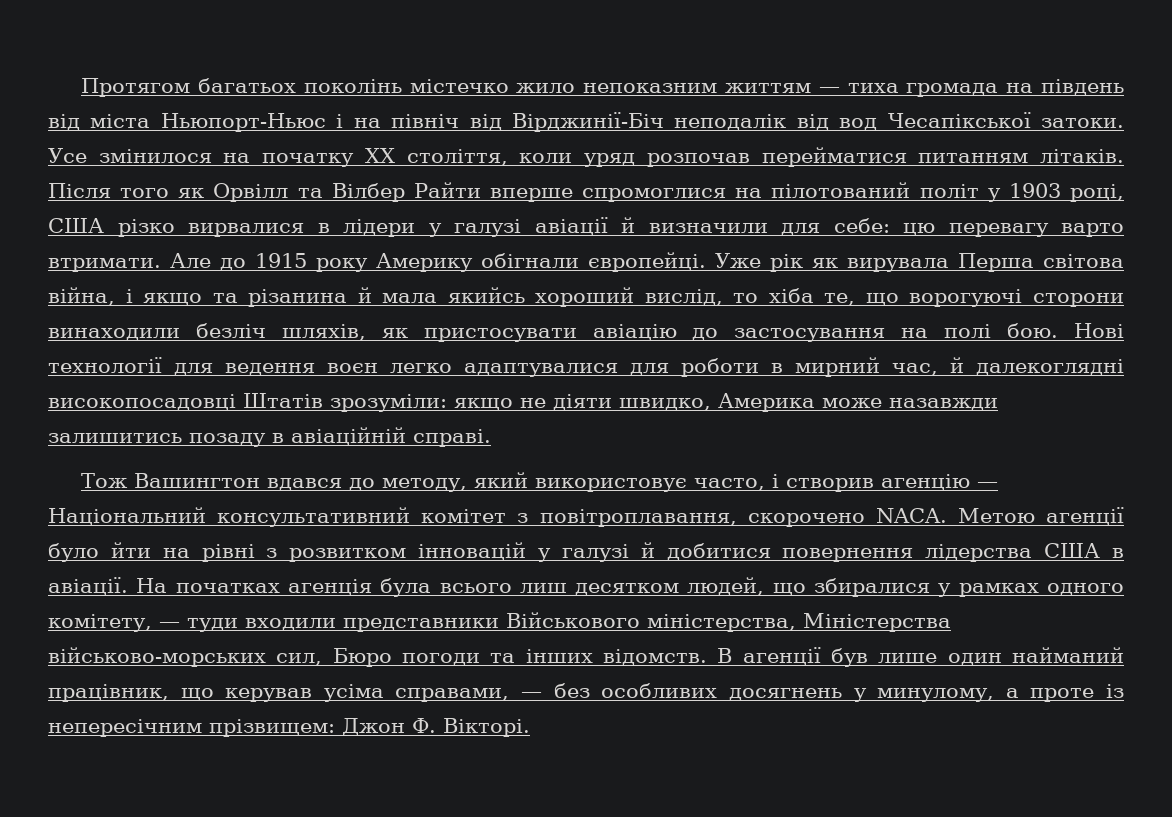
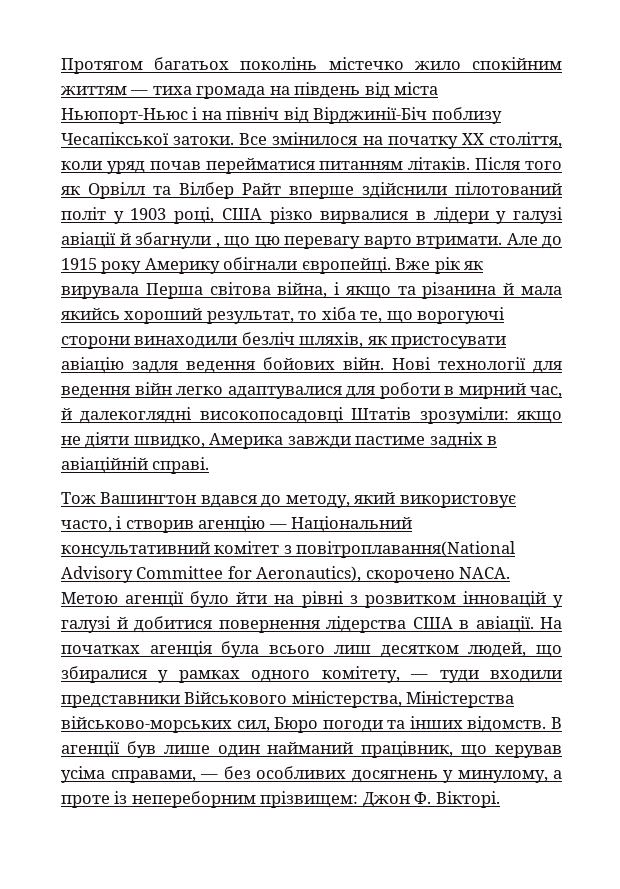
- Протягом багатьох поколінь містечко жило непоказним життям — тиха громада на південь від міста Ньюпорт-Ньюс і на північ від Вірджинії-Біч неподалік від вод Чесапікської затоки.
+ Протягом багатьох поколінь містечко жило спокійним життям — тиха громада на південь від міста Ньюпорт-Ньюс і на північ від Вірджинії-Біч поблизу Чесапікської затоки.
- Усе змінилося на початку ХХ століття, коли уряд розпочав перейматися питанням літаків.
+ Все змінилося на початку ХХ століття, коли уряд почав перейматися питанням літаків.
- Після того як Орвілл та Вілбер Райти вперше спромоглися на пілотований політ у 1903 році, США різко вирвалися в лідери у галузі авіації й визначили для себе: цю перевагу варто втримати.
+ Після того як Орвілл та Вілбер Райт вперше здійснили пілотований політ у 1903 році, США різко вирвалися в лідери у галузі авіації й збагнули , що цю перевагу варто втримати.
- Уже рік як вирувала Перша світова війна, і якщо та різанина й мала якийсь хороший вислід, то хіба те, що ворогуючі сторони винаходили безліч шляхів, як пристосувати авіацію до застосування на полі бою.
+ Вже рік як вирувала Перша світова війна, і якщо та різанина й мала якийсь хороший результат, то хіба те, що ворогуючі сторони винаходили безліч шляхів, як пристосувати авіацію задля ведення бойових війн.
- Нові технології для ведення воєн легко адаптувалися для роботи в мирний час, й далекоглядні високопосадовці Штатів зрозуміли: якщо не діяти швидко, Америка може назавжди залишитись позаду в авіаційній справі.
+ Нові технології для ведення війн легко адаптувалися для роботи в мирний час, й далекоглядні високопосадовці Штатів зрозуміли: якщо не діяти швидко, Америка завжди пастиме задніх в авіаційній справі.
- Тож Вашингтон вдався до методу, який використовує часто, і створив агенцію — Національний консультативний комітет з повітроплавання, скорочено NACA.
+ Тож Вашингтон вдався до методу, який використовує часто, і створив агенцію — Національний консультативний комітет з повітроплавання(National Advisory Committee for Aeronautics), скорочено NACA.
- В агенції був лише один найманий працівник, що керував усіма справами, — без особливих досягнень у минулому, а проте із непересічним прізвищем: Джон Ф. Вікторі.
+ В агенції був лише один найманий працівник, що керував усіма справами, — без особливих досягнень у минулому, а проте із непереборним прізвищем: Джон Ф. Вікторі.

